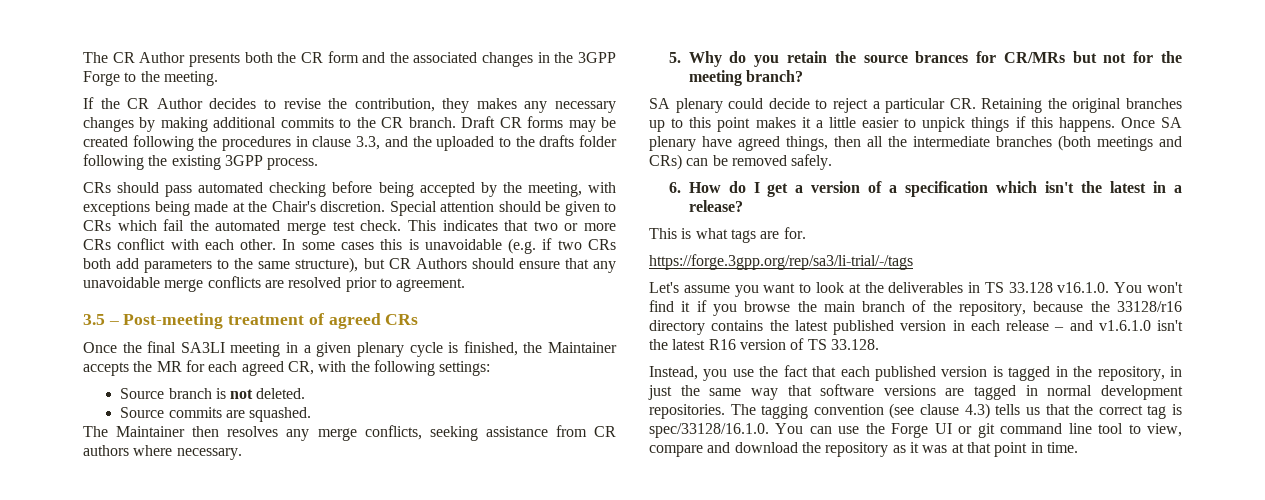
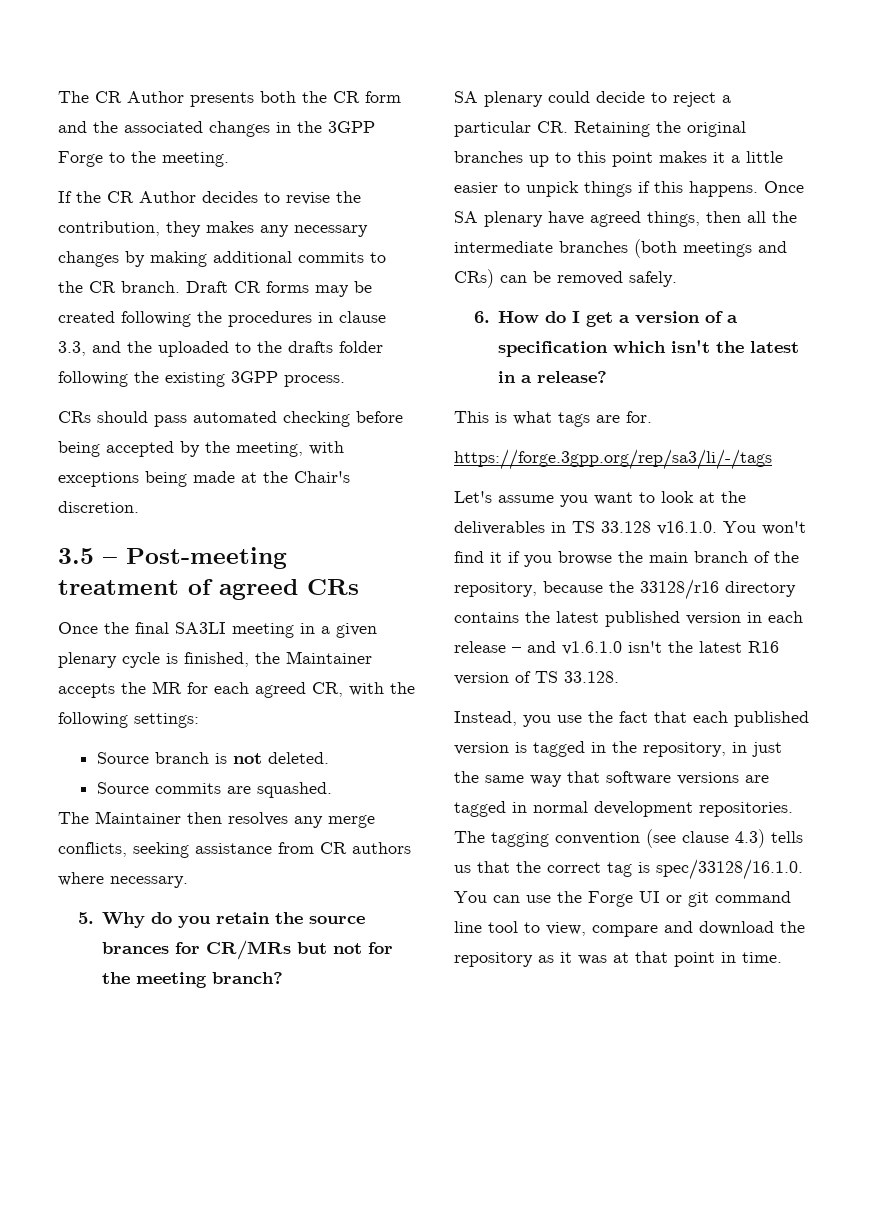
- Special attention should be given to CRs which fail the automated merge test check. This indicates that two or more CRs conflict with each other. In some cases this is unavoidable (e.g. if two CRs both add parameters to the same structure), but CR Authors should ensure that any unavoidable merge conflicts are resolved prior to agreement.
- https://forge.3gpp.org/rep/sa3/li-trial/-/tags
+ https://forge.3gpp.org/rep/sa3/li/-/tags

